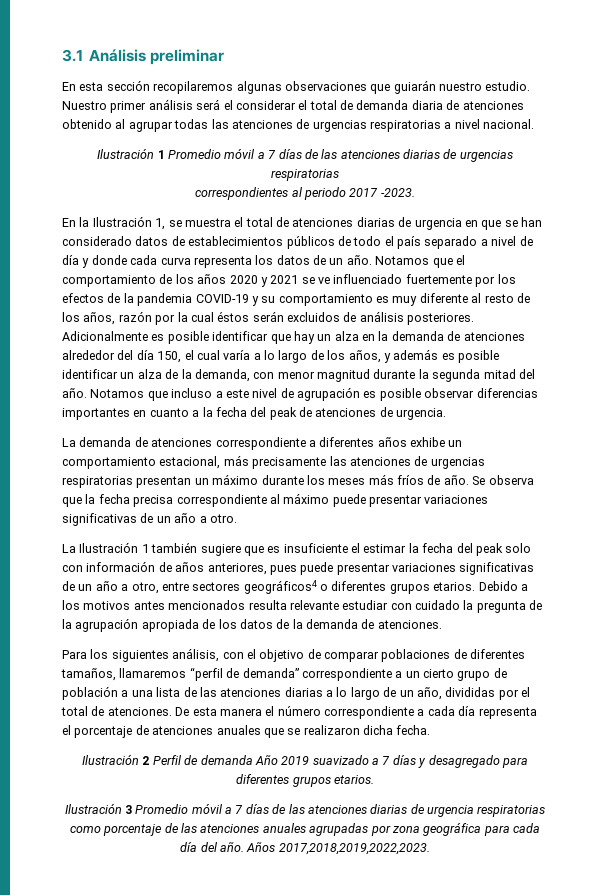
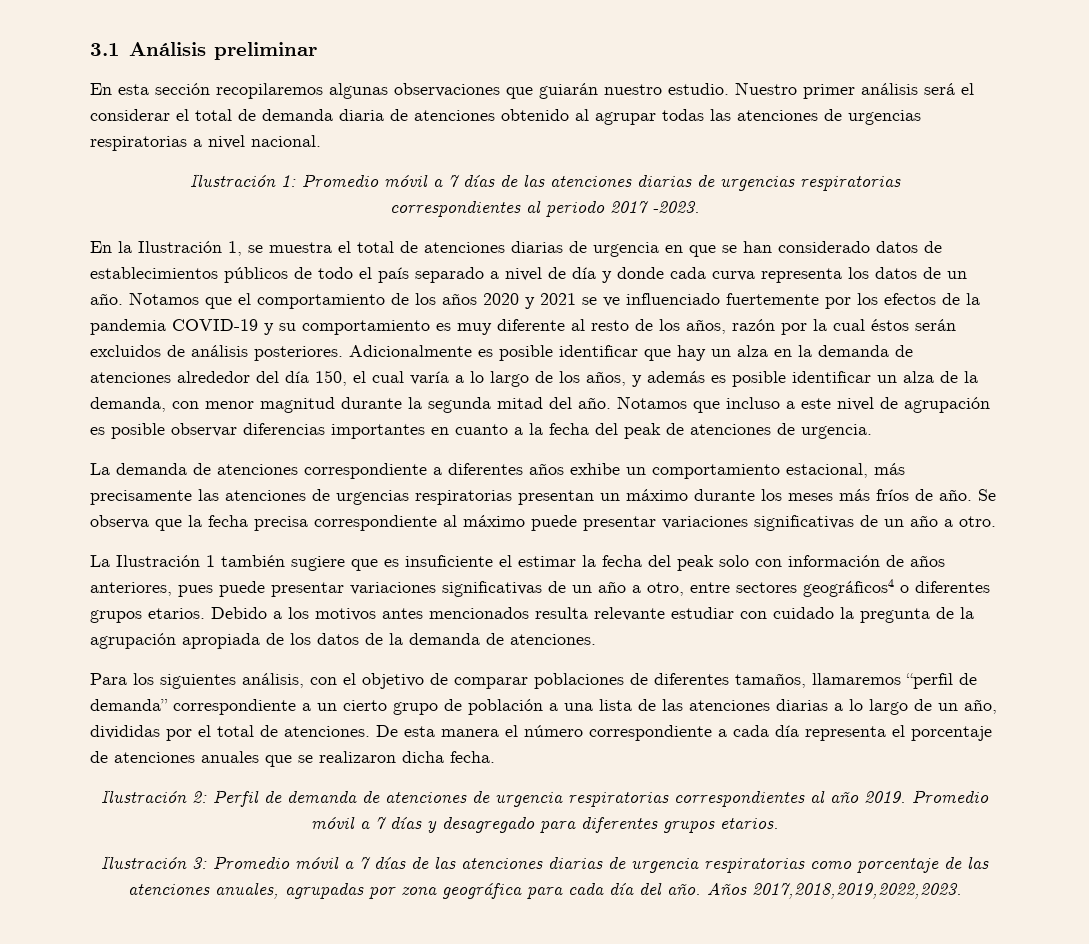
- Ilustración 1 Promedio móvil a 7 días de las atenciones diarias de urgencias respiratorias
+ Ilustración 1: Promedio móvil a 7 días de las atenciones diarias de urgencias respiratorias
- Ilustración 2 Perfil de demanda Año 2019 suavizado a 7 días y desagregado para diferentes grupos etarios.
+ Ilustración 2: Perfil de demanda de atenciones de urgencia respiratorias correspondientes al año 2019. Promedio móvil a 7 días y desagregado para diferentes grupos etarios.
- Ilustración 3 Promedio móvil a 7 días de las atenciones diarias de urgencia respiratorias como porcentaje de las atenciones anuales agrupadas por zona geográfica para cada día del año.
+ Ilustración 3: Promedio móvil a 7 días de las atenciones diarias de urgencia respiratorias como porcentaje de las atenciones anuales, agrupadas por zona geográfica para cada día del año.

